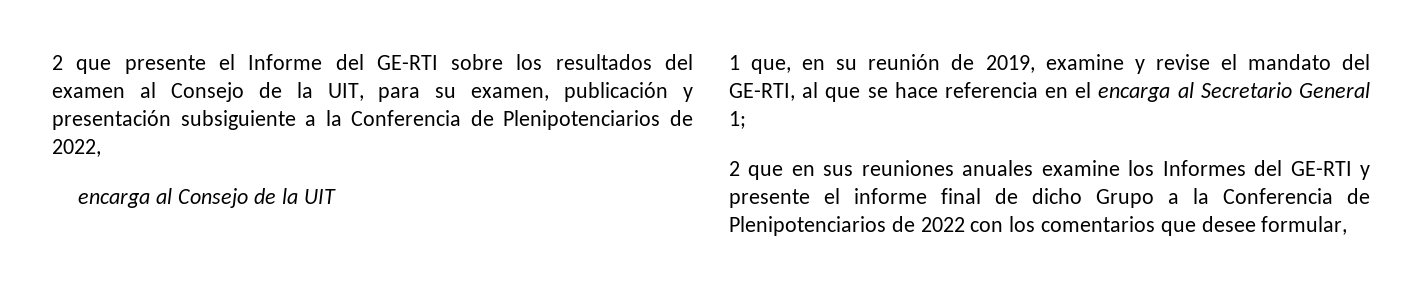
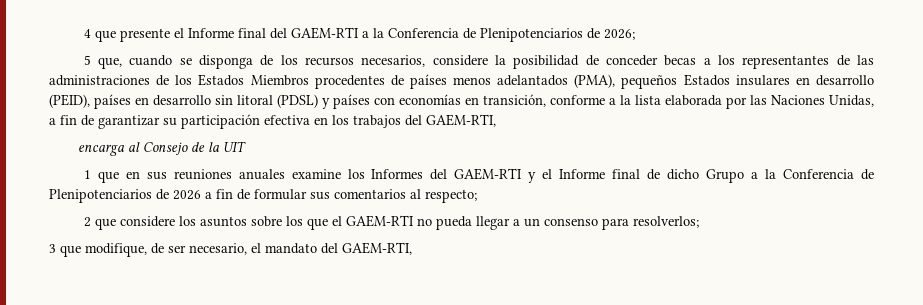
- 2 que presente el Informe del GE-RTI sobre los resultados del examen al Consejo de la UIT, para su examen, publicación y presentación subsiguiente a la Conferencia de Plenipotenciarios de 2022,
+ 4 que presente el Informe final del GAEM-RTI a la Conferencia de Plenipotenciarios de 2026;
+ 5 que, cuando se disponga de los recursos necesarios, considere la posibilidad de conceder becas a los representantes de las administraciones de los Estados Miembros procedentes de países menos adelantados (PMA), pequeños Estados insulares en desarrollo (PEID), países en desarrollo sin litoral (PDSL) y países con economías en transición, conforme a la lista elaborada por las Naciones Unidas, a fin de garantizar su participación efectiva en los trabajos del GAEM-RTI,
- 1 que, en su reunión de 2019, examine y revise el mandato del GE-RTI, al que se hace referencia en el encarga al Secretario General 1;
- 2 que en sus reuniones anuales examine los Informes del GE-RTI y presente el informe final de dicho Grupo a la Conferencia de Plenipotenciarios de 2022 con los comentarios que desee formular,
+ 1 que en sus reuniones anuales examine los Informes del GAEM-RTI y el Informe final de dicho Grupo a la Conferencia de Plenipotenciarios de 2026 a fin de formular sus comentarios al respecto;
+ 2 que considere los asuntos sobre los que el GAEM-RTI no pueda llegar a un consenso para resolverlos;
+ 3 que modifique, de ser necesario, el mandato del GAEM-RTI,

